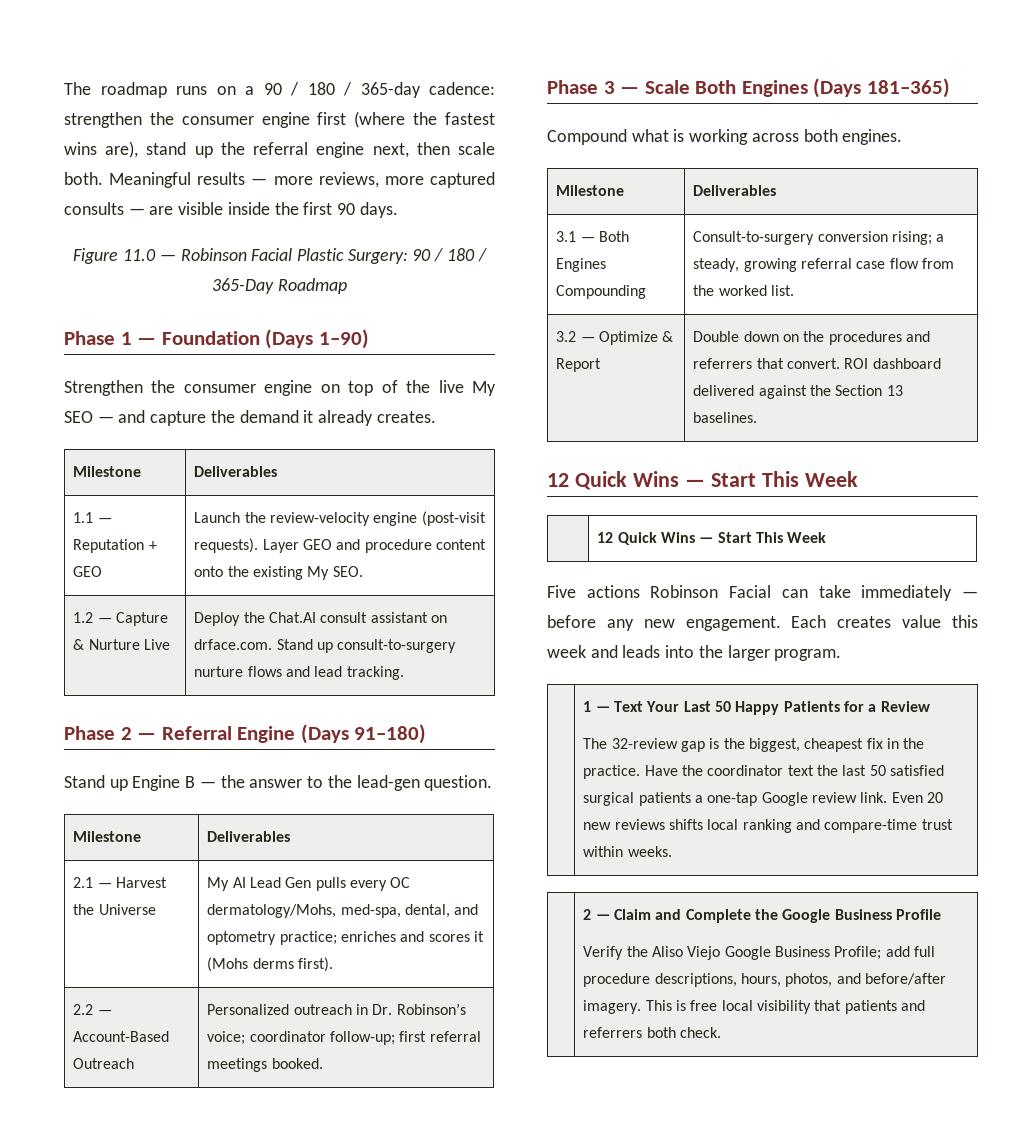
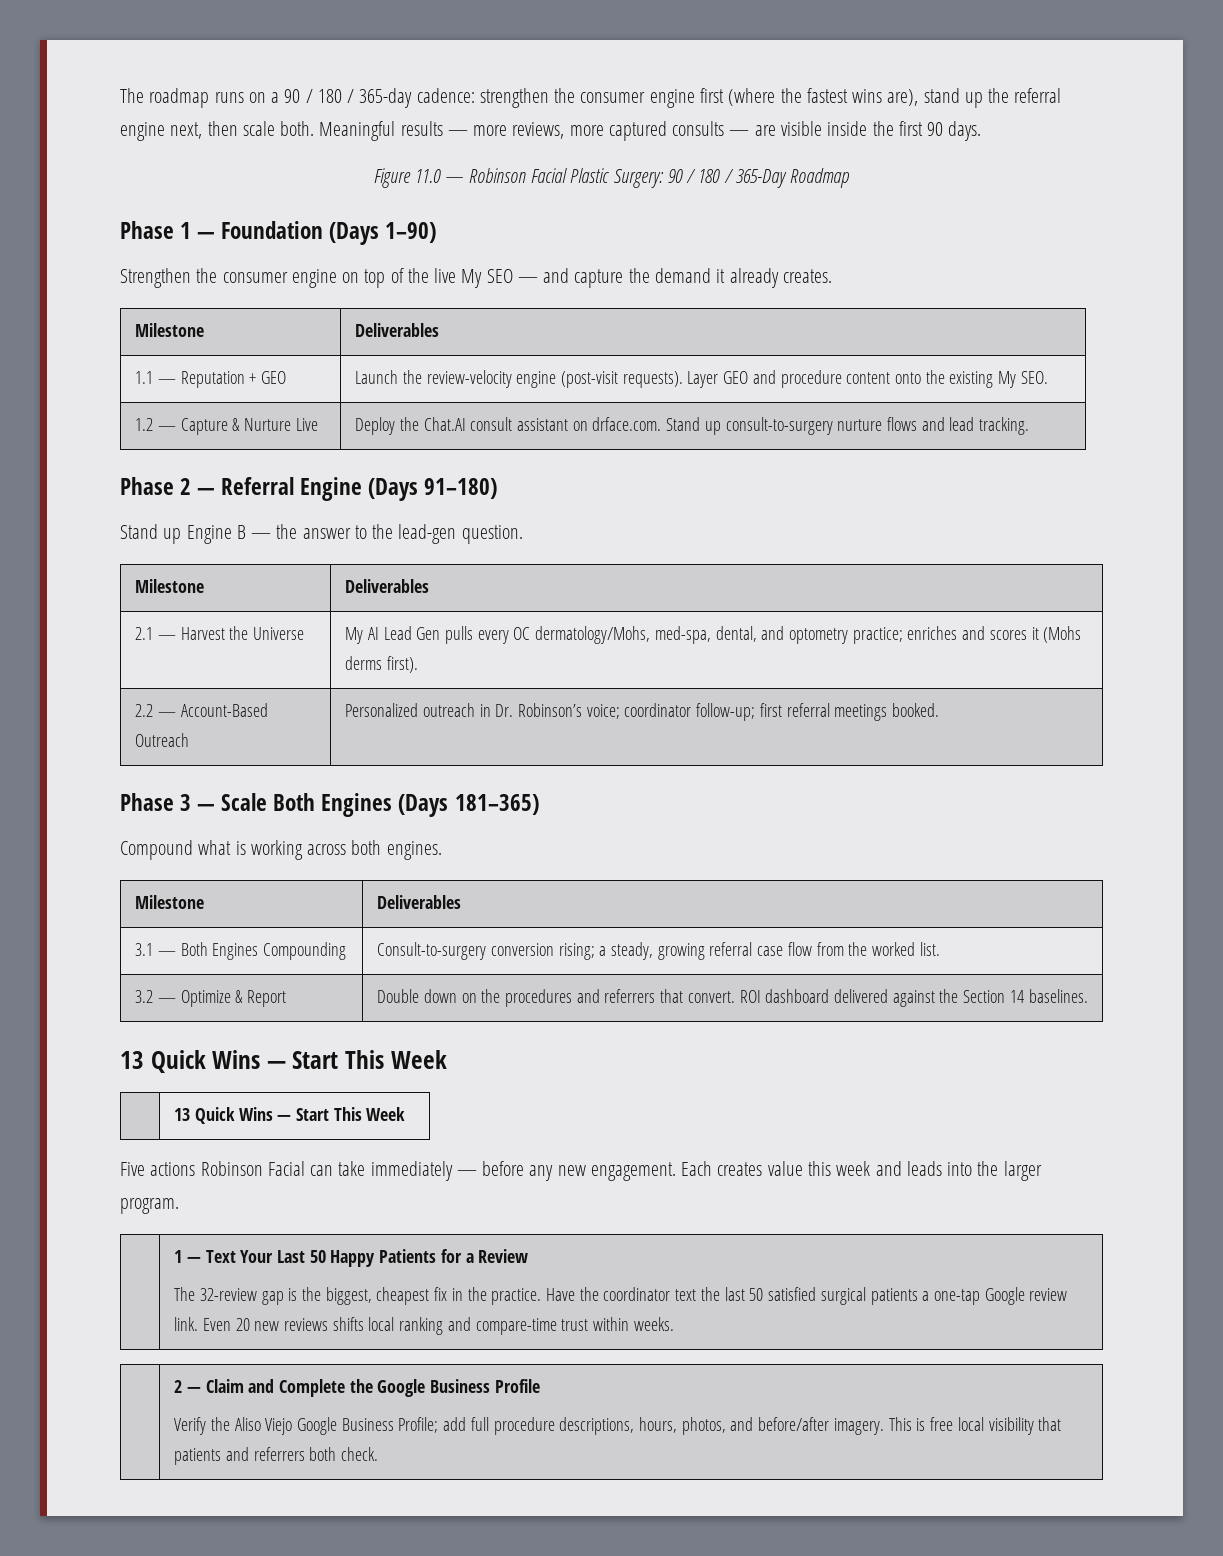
- 3.2 — Optimize & Report | Double down on the procedures and referrers that convert. ROI dashboard delivered against the Section 13 baselines.
- 12 Quick Wins — Start This Week
+ 3.2 — Optimize & Report | Double down on the procedures and referrers that convert. ROI dashboard delivered against the Section 14 baselines.
+ 13 Quick Wins — Start This Week
- | 12 Quick Wins — Start This Week
+ | 13 Quick Wins — Start This Week

